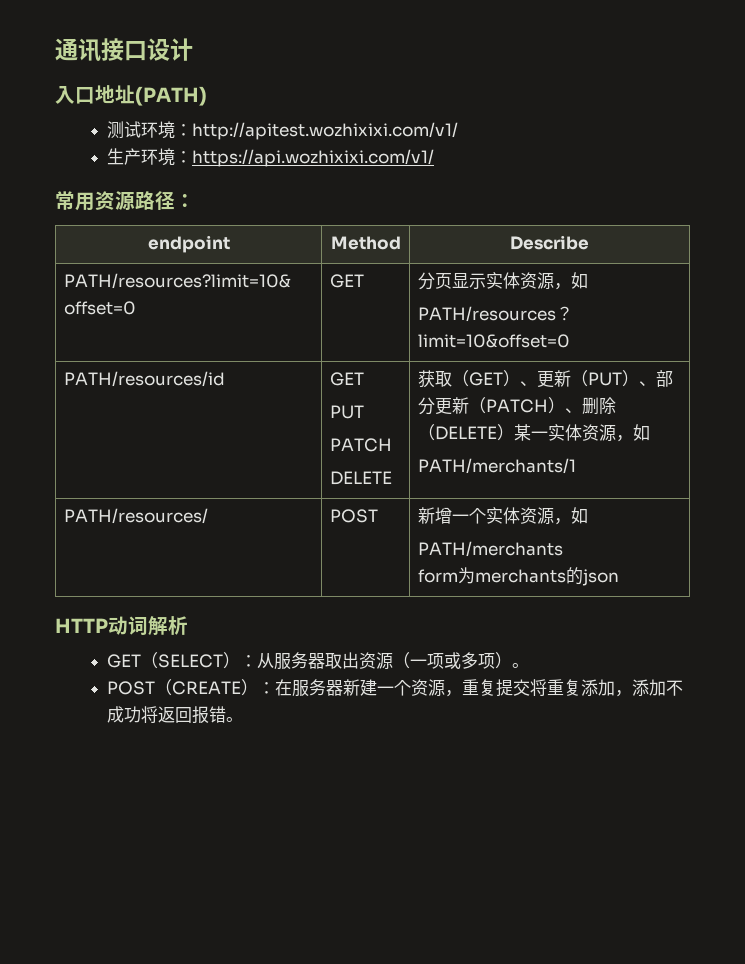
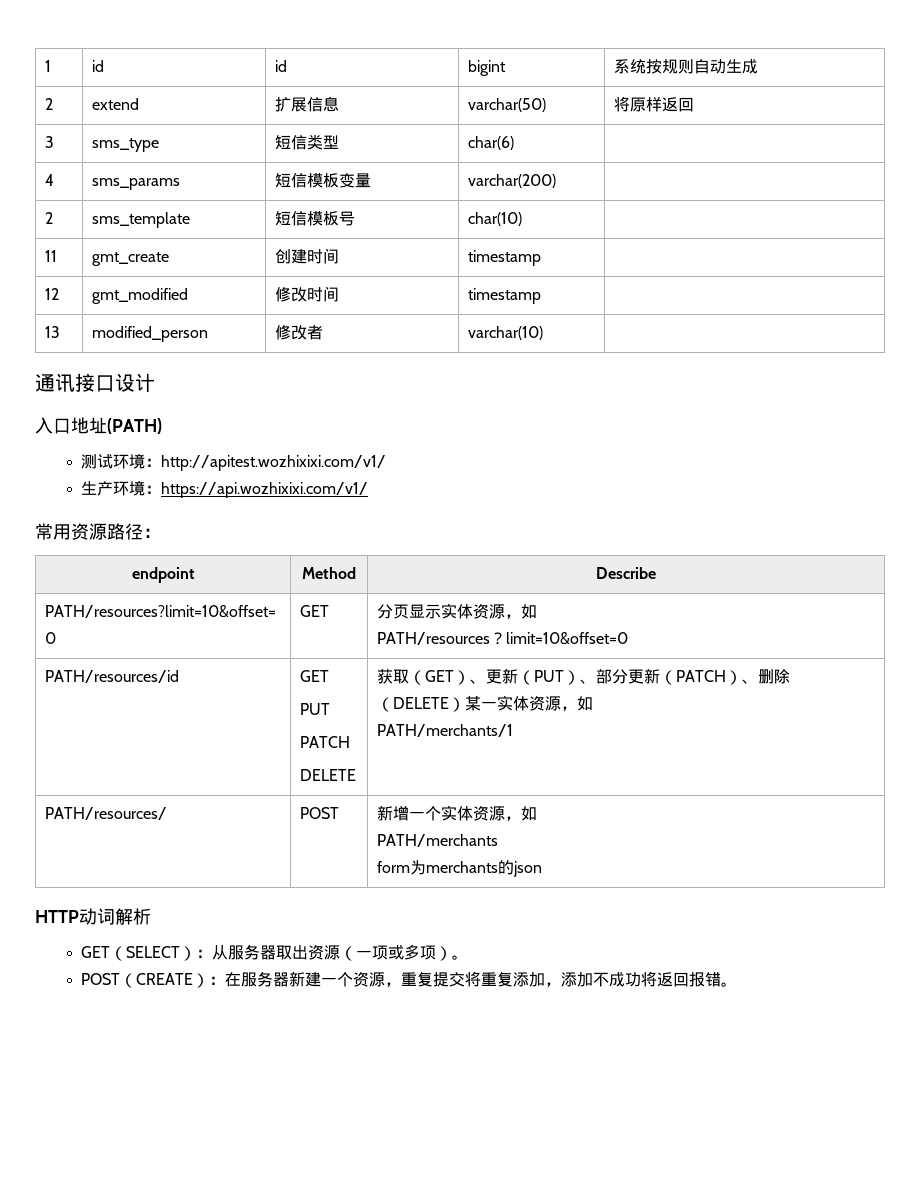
+ 1 | id | id | bigint | 系统按规则自动生成
+ 2 | extend | 扩展信息 | varchar(50) | 将原样返回
+ 3 | sms_type | 短信类型 | char(6) |
+ 4 | sms_params | 短信模板变量 | varchar(200) |
+ 2 | sms_template | 短信模板号 | char(10) |
+ 11 | gmt_create | 创建时间 | timestamp |
+ 12 | gmt_modified | 修改时间 | timestamp |
+ 13 | modified_person | 修改者 | varchar(10) |

